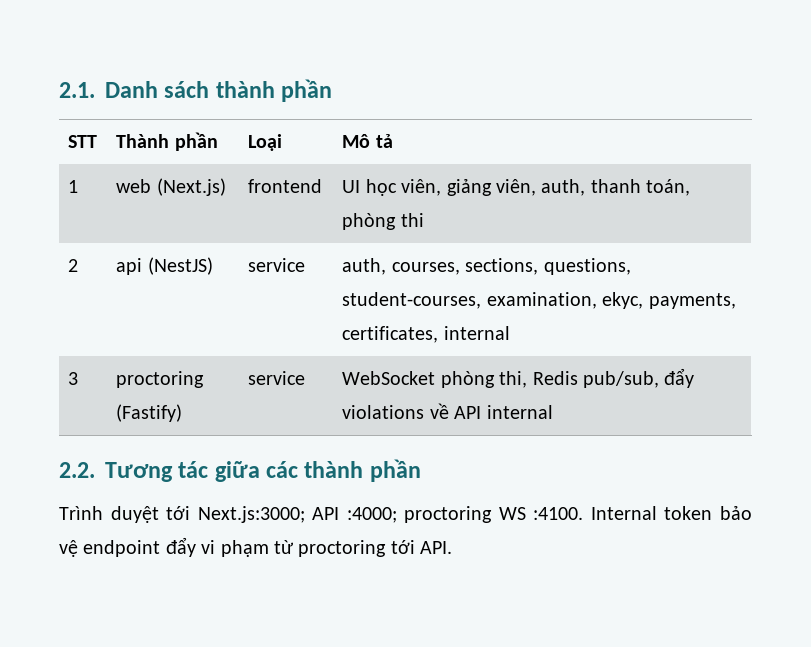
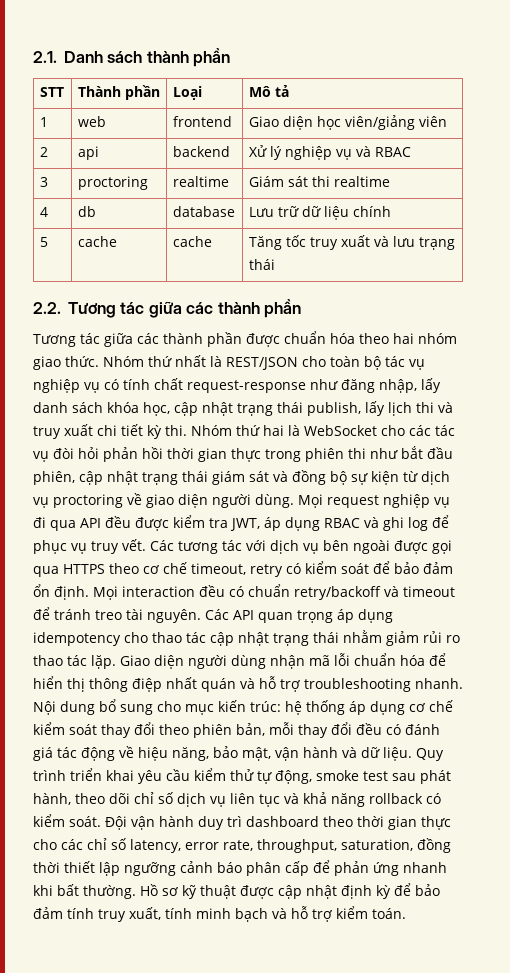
- 1 | web (Next.js) | frontend | UI học viên, giảng viên, auth, thanh toán, phòng thi
- 2 | api (NestJS) | service | auth, courses, sections, questions, student-courses, examination, ekyc, payments, certificates, internal
- 3 | proctoring (Fastify) | service | WebSocket phòng thi, Redis pub/sub, đẩy violations về API internal
+ 1 | web | frontend | Giao diện học viên/giảng viên
+ 2 | api | backend | Xử lý nghiệp vụ và RBAC
+ 3 | proctoring | realtime | Giám sát thi realtime
+ 4 | db | database | Lưu trữ dữ liệu chính
+ 5 | cache | cache | Tăng tốc truy xuất và lưu trạng thái
- Trình duyệt tới Next.js:3000; API :4000; proctoring WS :4100. Internal token bảo vệ endpoint đẩy vi phạm từ proctoring tới API.
+ Tương tác giữa các thành phần được chuẩn hóa theo hai nhóm giao thức. Nhóm thứ nhất là REST/JSON cho toàn bộ tác vụ nghiệp vụ có tính chất request-response như đăng nhập, lấy danh sách khóa học, cập nhật trạng thái publish, lấy lịch thi và truy xuất chi tiết kỳ thi. Nhóm thứ hai là WebSocket cho các tác vụ đòi hỏi phản hồi thời gian thực trong phiên thi như bắt đầu phiên, cập nhật trạng thái giám sát và đồng bộ sự kiện từ dịch vụ proctoring về giao diện người dùng. Mọi request nghiệp vụ đi qua API đều được kiểm tra JWT, áp dụng RBAC và ghi log để phục vụ truy vết. Các tương tác với dịch vụ bên ngoài được gọi qua HTTPS theo cơ chế timeout, retry có kiểm soát để bảo đảm ổn định. Mọi interaction đều có chuẩn retry/backoff và timeout để tránh treo tài nguyên. Các API quan trọng áp dụng idempotency cho thao tác cập nhật trạng thái nhằm giảm rủi ro thao tác lặp. Giao diện người dùng nhận mã lỗi chuẩn hóa để hiển thị thông điệp nhất quán và hỗ trợ troubleshooting nhanh. Nội dung bổ sung cho mục kiến trúc: hệ thống áp dụng cơ chế kiểm soát thay đổi theo phiên bản, mỗi thay đổi đều có đánh giá tác động về hiệu năng, bảo mật, vận hành và dữ liệu. Quy trình triển khai yêu cầu kiểm thử tự động, smoke test sau phát hành, theo dõi chỉ số dịch vụ liên tục và khả năng rollback có kiểm soát. Đội vận hành duy trì dashboard theo thời gian thực cho các chỉ số latency, error rate, throughput, saturation, đồng thời thiết lập ngưỡng cảnh báo phân cấp để phản ứng nhanh khi bất thường. Hồ sơ kỹ thuật được cập nhật định kỳ để bảo đảm tính truy xuất, tính minh bạch và hỗ trợ kiểm toán.

